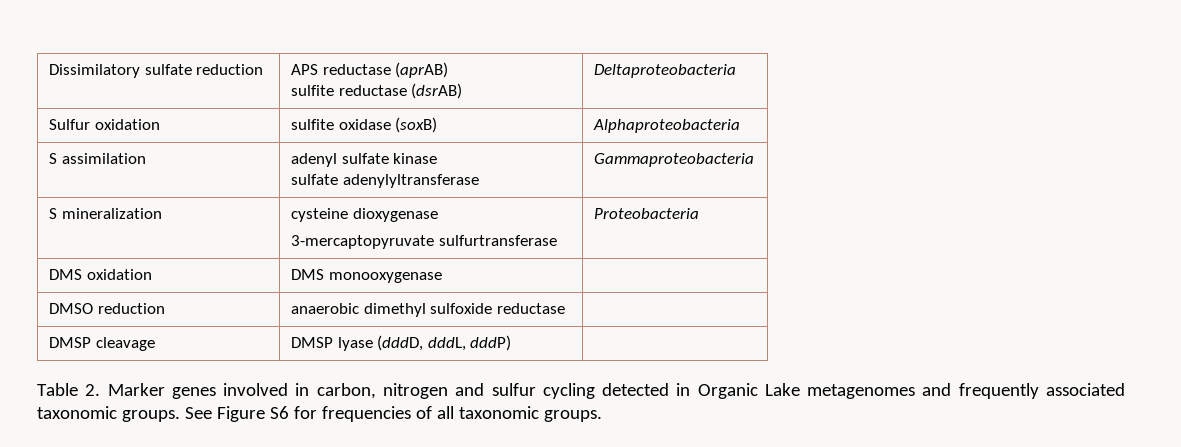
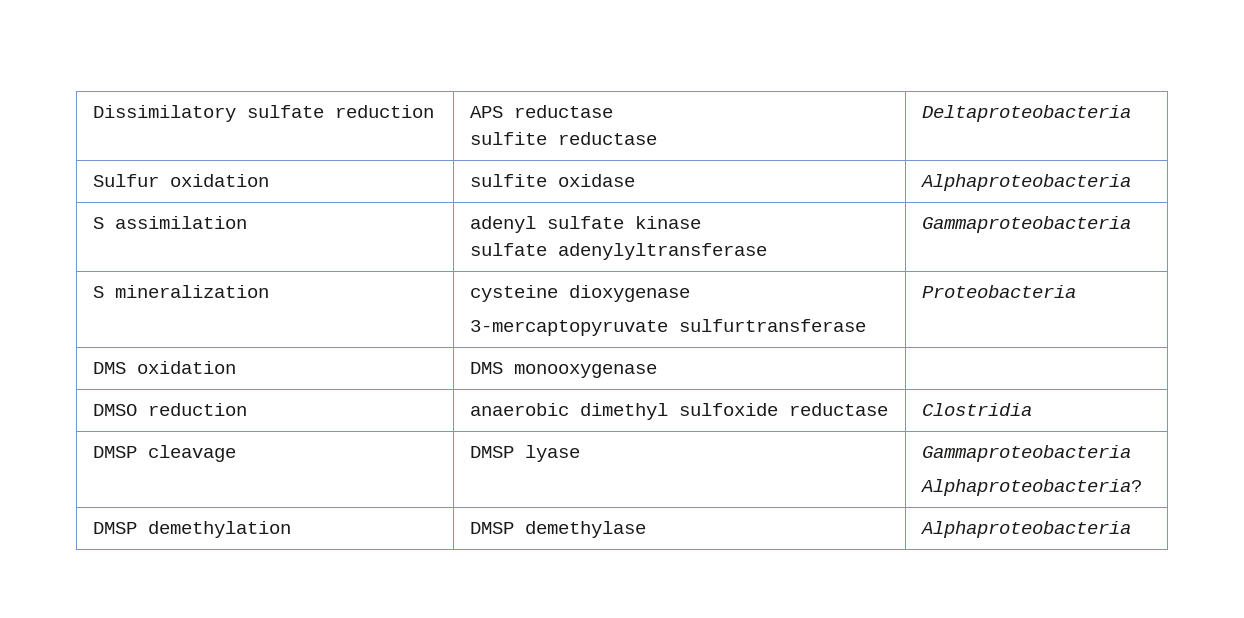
- Dissimilatory sulfate reduction | APS reductase (aprAB)
- sulfite reductase (dsrAB) | Deltaproteobacteria
+ Dissimilatory sulfate reduction | APS reductase
+ sulfite reductase | Deltaproteobacteria
- Sulfur oxidation | sulfite oxidase (soxB) | Alphaproteobacteria
+ Sulfur oxidation | sulfite oxidase | Alphaproteobacteria
- DMSO reduction | anaerobic dimethyl sulfoxide reductase |
+ DMSO reduction | anaerobic dimethyl sulfoxide reductase | Clostridia
- DMSP cleavage | DMSP lyase (dddD, dddL, dddP) |
- Table 2. Marker genes involved in carbon, nitrogen and sulfur cycling detected in Organic Lake metagenomes and frequently associated taxonomic groups. See Figure S6 for frequencies of all taxonomic groups.
+ DMSP cleavage | DMSP lyase | Gammaproteobacteria
+ Alphaproteobacteria?
+ DMSP demethylation | DMSP demethylase | Alphaproteobacteria

